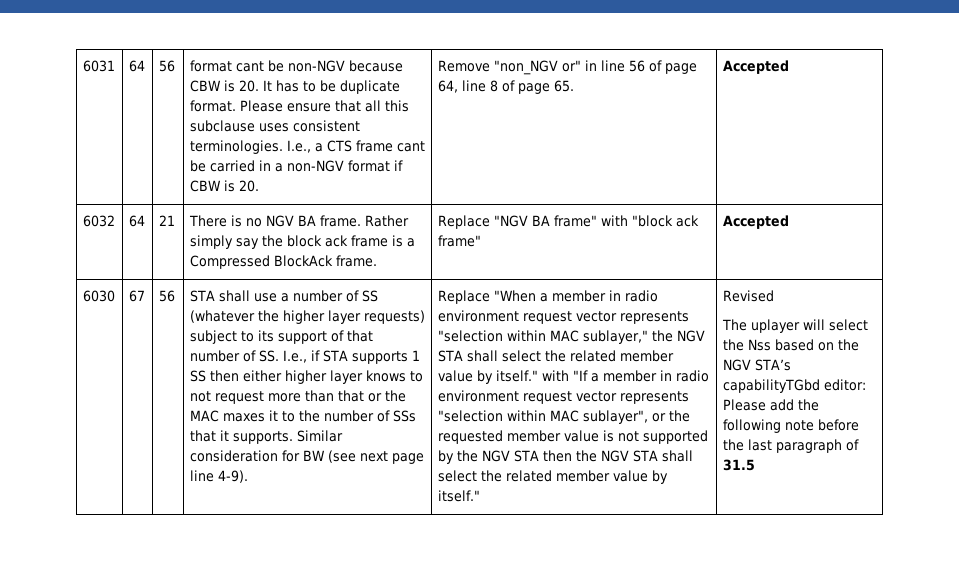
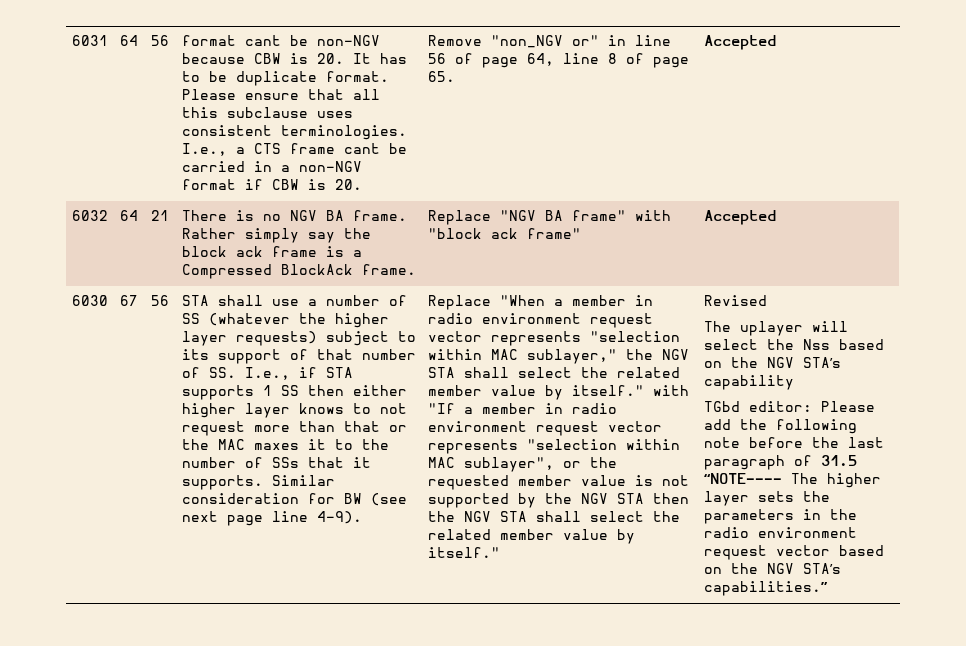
- The uplayer will select the Nss based on the NGV STA’s capabilityTGbd editor: Please add the following note before the last paragraph of 31.5
+ The uplayer will select the Nss based on the NGV STA’s capability
+ TGbd editor: Please add the following note before the last paragraph of 31.5 “NOTE---- The higher layer sets the parameters in the radio environment request vector based on the NGV STA’s capabilities.”

